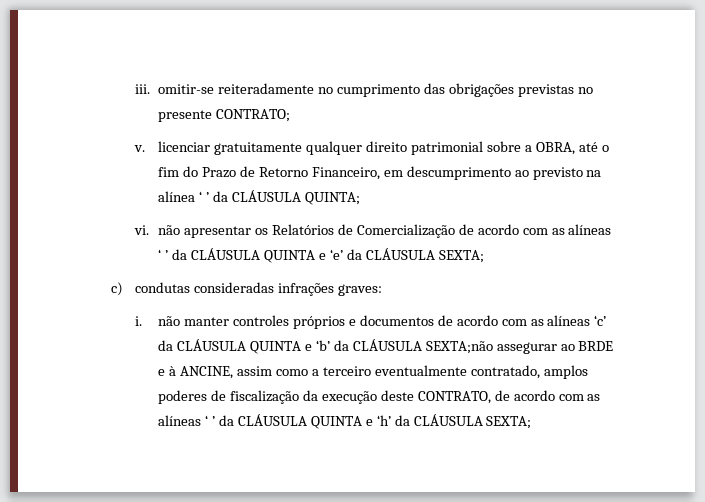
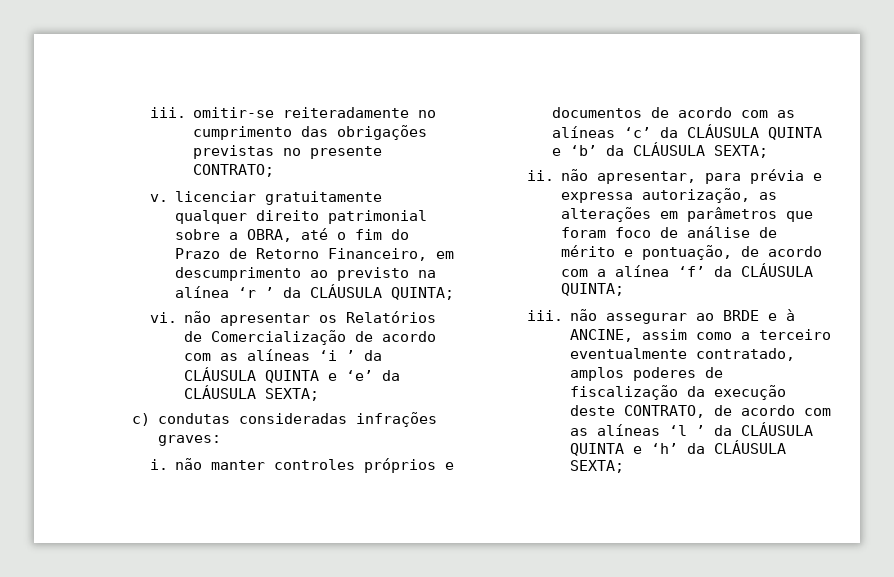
- v. licenciar gratuitamente qualquer direito patrimonial sobre a OBRA, até o fim do Prazo de Retorno Financeiro, em descumprimento ao previsto na alínea ‘ ’ da CLÁUSULA QUINTA;
+ v. licenciar gratuitamente qualquer direito patrimonial sobre a OBRA, até o fim do Prazo de Retorno Financeiro, em descumprimento ao previsto na alínea ‘r ’ da CLÁUSULA QUINTA;
- vi. não apresentar os Relatórios de Comercialização de acordo com as alíneas ‘ ’ da CLÁUSULA QUINTA e ‘e’ da CLÁUSULA SEXTA;
+ vi. não apresentar os Relatórios de Comercialização de acordo com as alíneas ‘i ’ da CLÁUSULA QUINTA e ‘e’ da CLÁUSULA SEXTA;
- i. não manter controles próprios e documentos de acordo com as alíneas ‘c’ da CLÁUSULA QUINTA e ‘b’ da CLÁUSULA SEXTA;não assegurar ao BRDE e à ANCINE, assim como a terceiro eventualmente contratado, amplos poderes de fiscalização da execução deste CONTRATO, de acordo com as alíneas ‘ ’ da CLÁUSULA QUINTA e ‘h’ da CLÁUSULA SEXTA;
+ i. não manter controles próprios e documentos de acordo com as alíneas ‘c’ da CLÁUSULA QUINTA e ‘b’ da CLÁUSULA SEXTA;
+ ii. não apresentar, para prévia e expressa autorização, as alterações em parâmetros que foram foco de análise de mérito e pontuação, de acordo com a alínea ‘f’ da CLÁUSULA QUINTA;
+ iii. não assegurar ao BRDE e à ANCINE, assim como a terceiro eventualmente contratado, amplos poderes de fiscalização da execução deste CONTRATO, de acordo com as alíneas ‘l ’ da CLÁUSULA QUINTA e ‘h’ da CLÁUSULA SEXTA;

